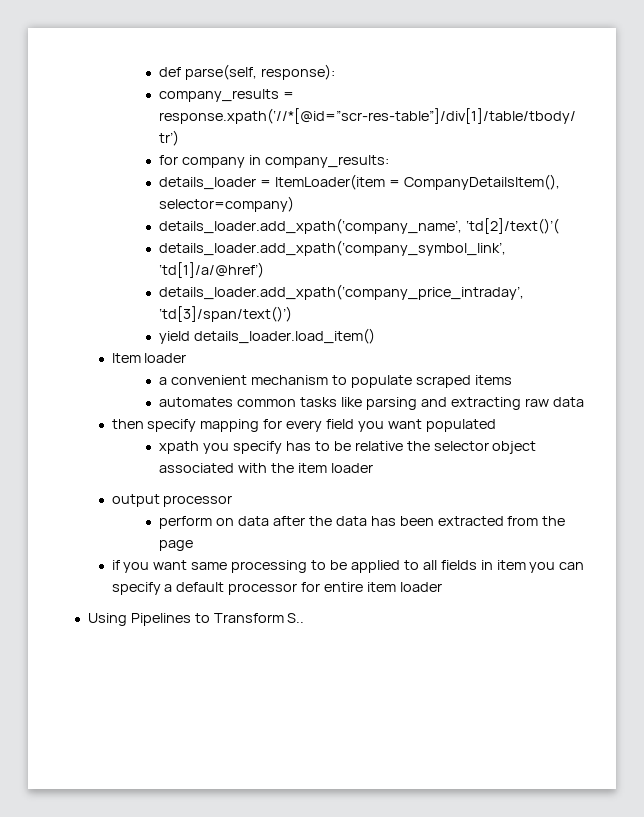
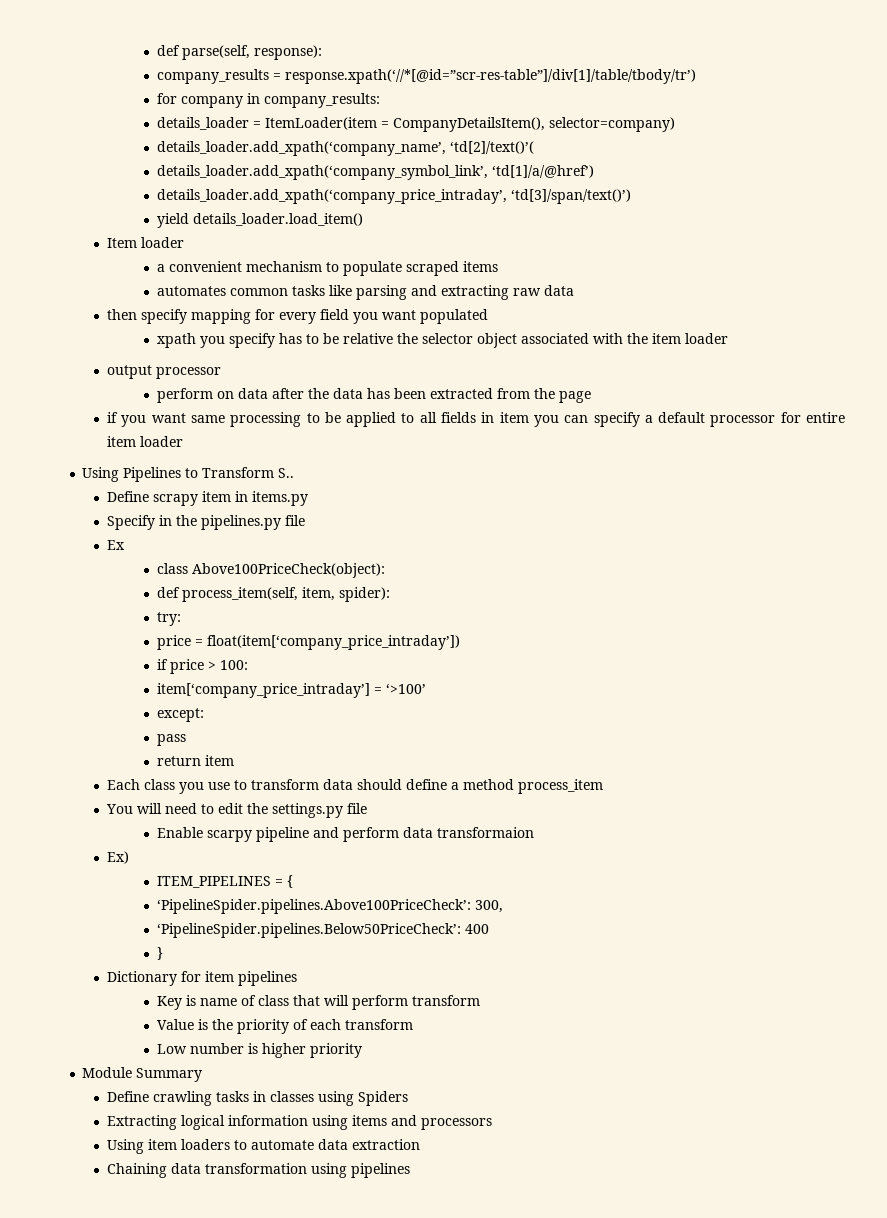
+ Define scrapy item in items.py
+ Specify in the pipelines.py file
+ Ex
+ class Above100PriceCheck(object):
+ def process_item(self, item, spider):
+ try:
+ price = float(item[‘company_price_intraday’])
+ if price > 100:
+ item[‘company_price_intraday’] = ‘>100’
+ except:
+ pass
+ return item
+ Each class you use to transform data should define a method process_item
+ You will need to edit the settings.py file
+ Enable scarpy pipeline and perform data transformaion
+ Ex)
+ ITEM_PIPELINES = {
+ ‘PipelineSpider.pipelines.Above100PriceCheck’: 300,
+ ‘PipelineSpider.pipelines.Below50PriceCheck’: 400
+ }
+ Dictionary for item pipelines
+ Key is name of class that will perform transform
+ Value is the priority of each transform
+ Low number is higher priority
+ Module Summary
+ Define crawling tasks in classes using Spiders
+ Extracting logical information using items and processors
+ Using item loaders to automate data extraction
+ Chaining data transformation using pipelines

